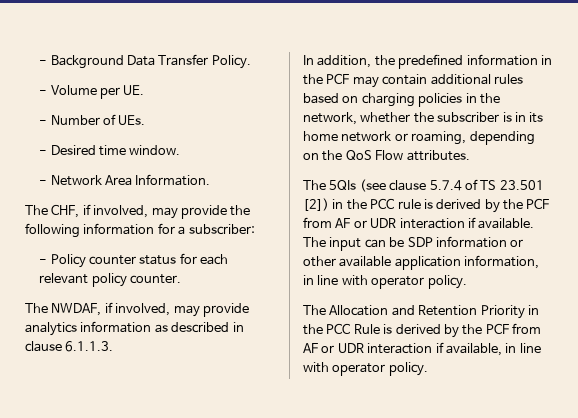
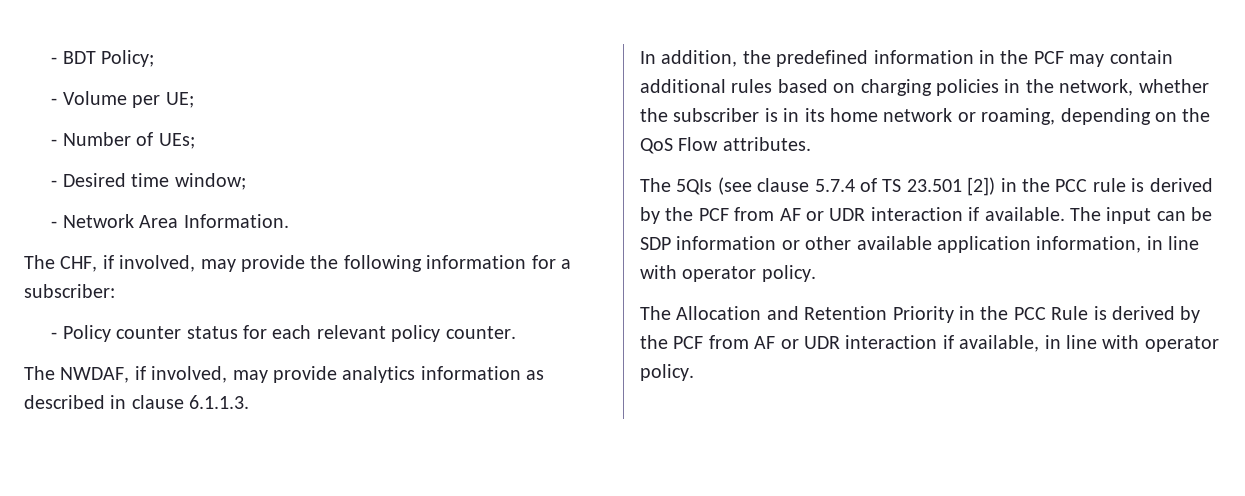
- - Background Data Transfer Policy.
+ - BDT Policy;
- - Volume per UE.
+ - Volume per UE;
- - Number of UEs.
+ - Number of UEs;
- - Desired time window.
+ - Desired time window;

